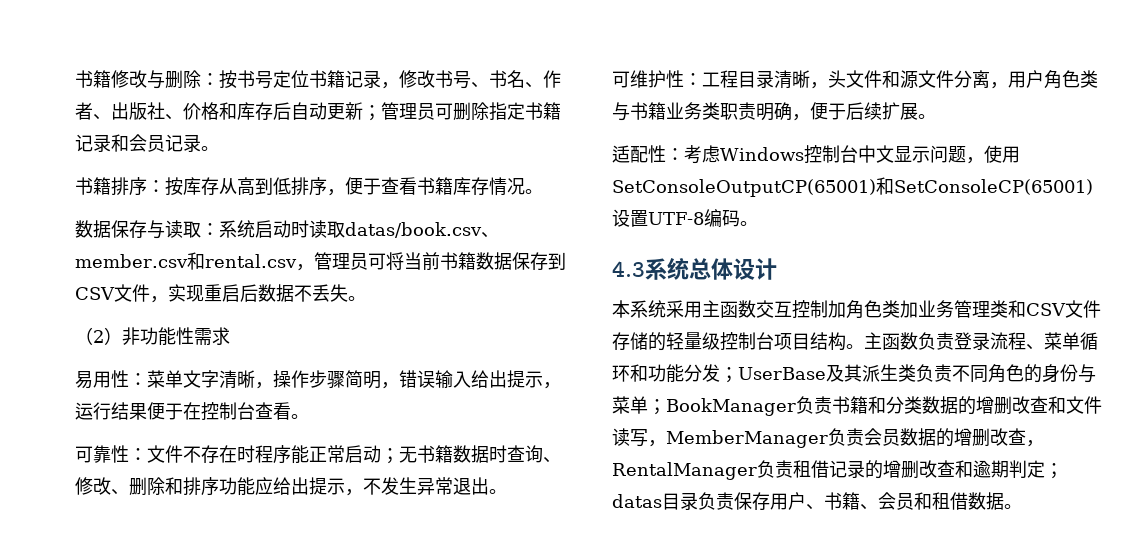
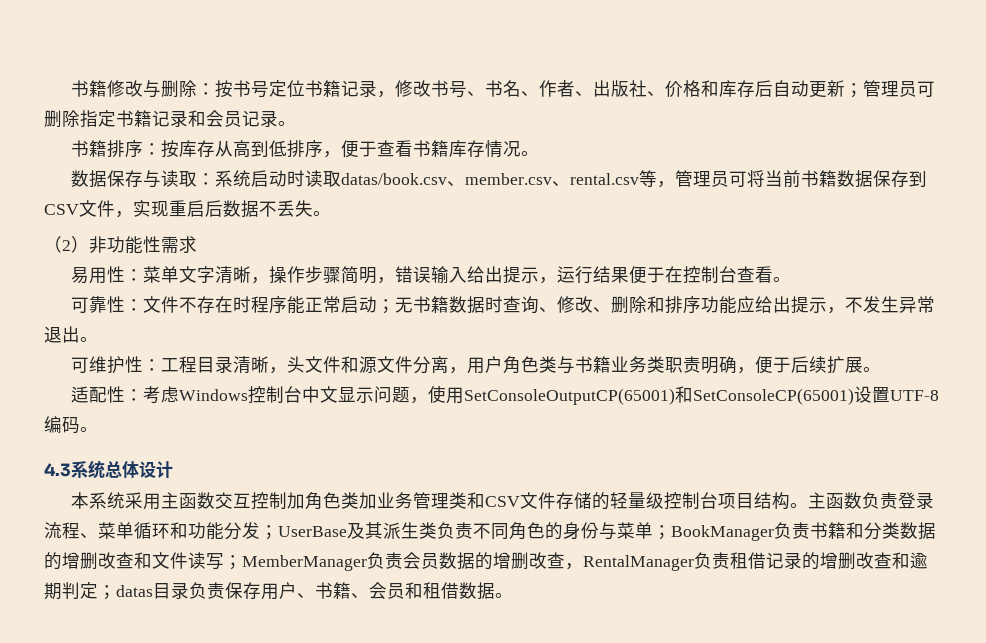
- 数据保存与读取：系统启动时读取datas/book.csv、member.csv和rental.csv，管理员可将当前书籍数据保存到CSV文件，实现重启后数据不丢失。
+ 数据保存与读取：系统启动时读取datas/book.csv、member.csv、rental.csv等，管理员可将当前书籍数据保存到CSV文件，实现重启后数据不丢失。
- 主函数负责登录流程、菜单循环和功能分发；UserBase及其派生类负责不同角色的身份与菜单；BookManager负责书籍和分类数据的增删改查和文件读写，MemberManager负责会员数据的增删改查，RentalManager负责租借记录的增删改查和逾期判定；datas目录负责保存用户、书籍、会员和租借数据。
+ 主函数负责登录流程、菜单循环和功能分发；UserBase及其派生类负责不同角色的身份与菜单；BookManager负责书籍和分类数据的增删改查和文件读写；MemberManager负责会员数据的增删改查，RentalManager负责租借记录的增删改查和逾期判定；datas目录负责保存用户、书籍、会员和租借数据。

